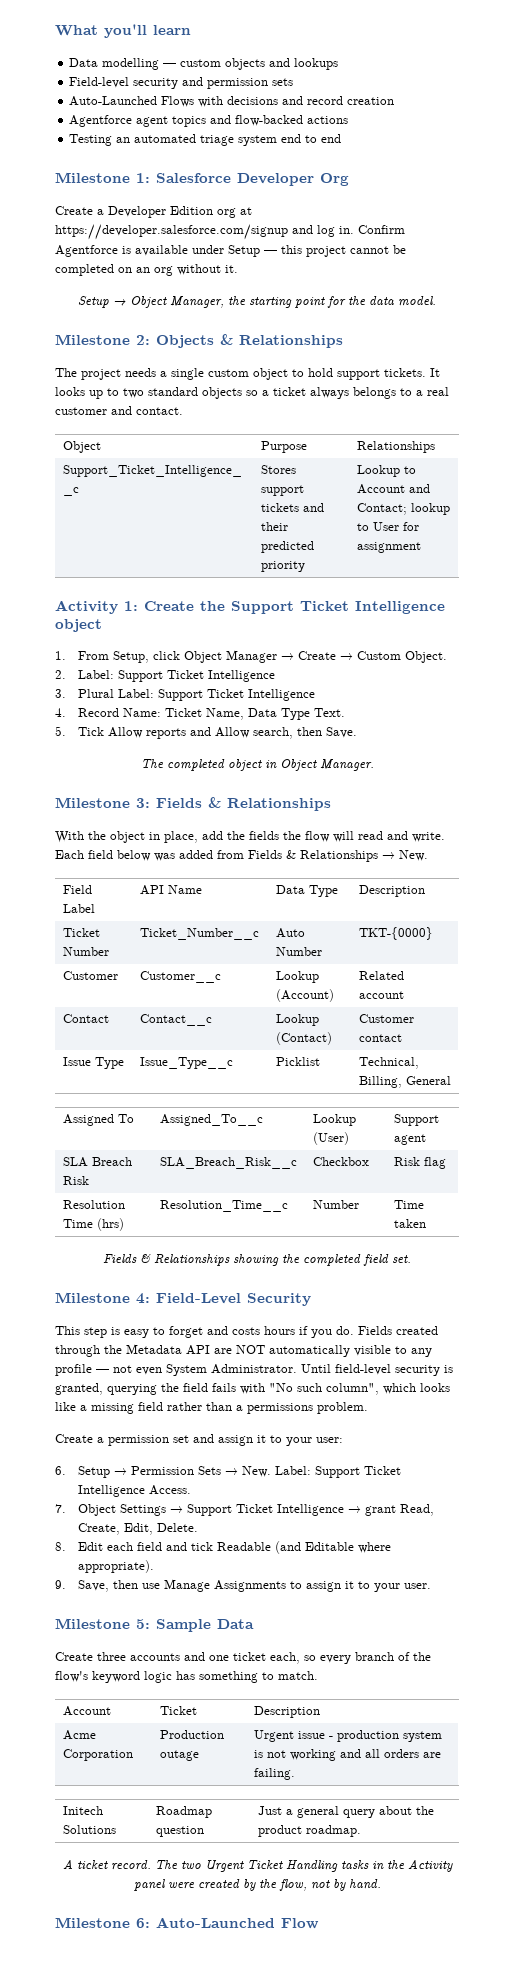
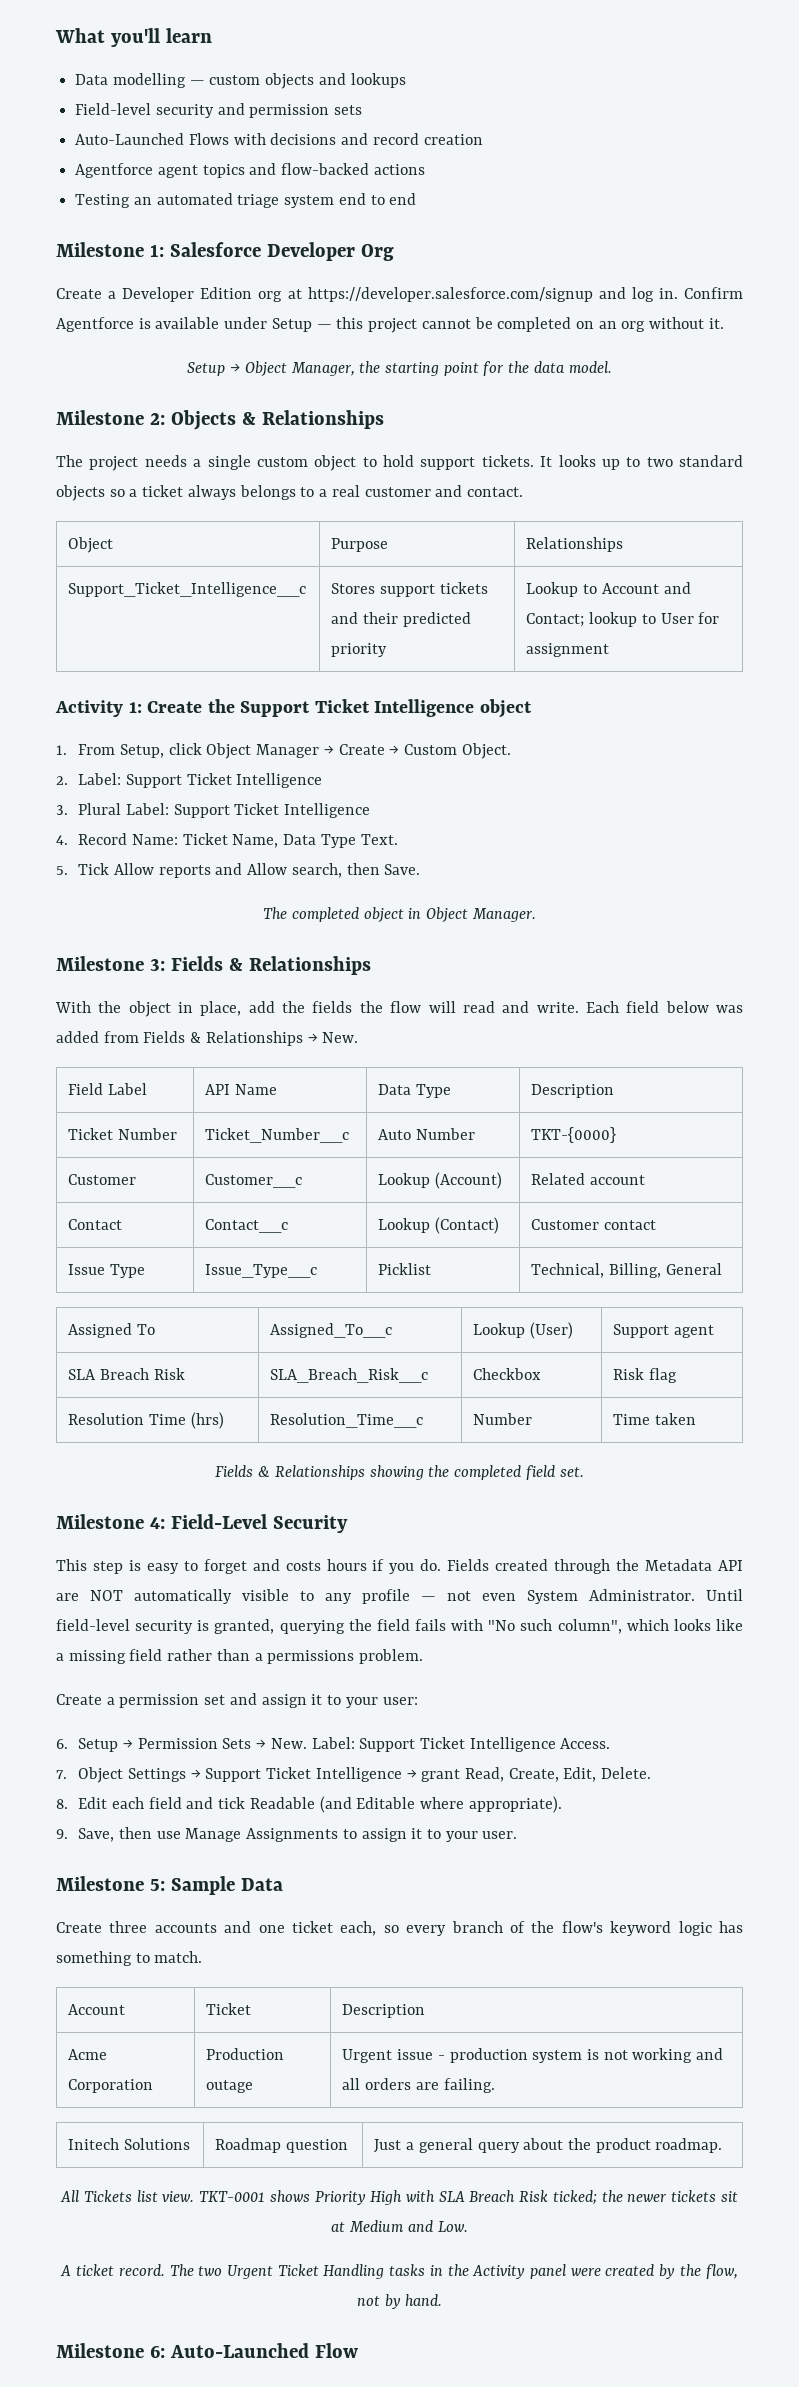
+ All Tickets list view. TKT-0001 shows Priority High with SLA Breach Risk ticked; the newer tickets sit at Medium and Low.

